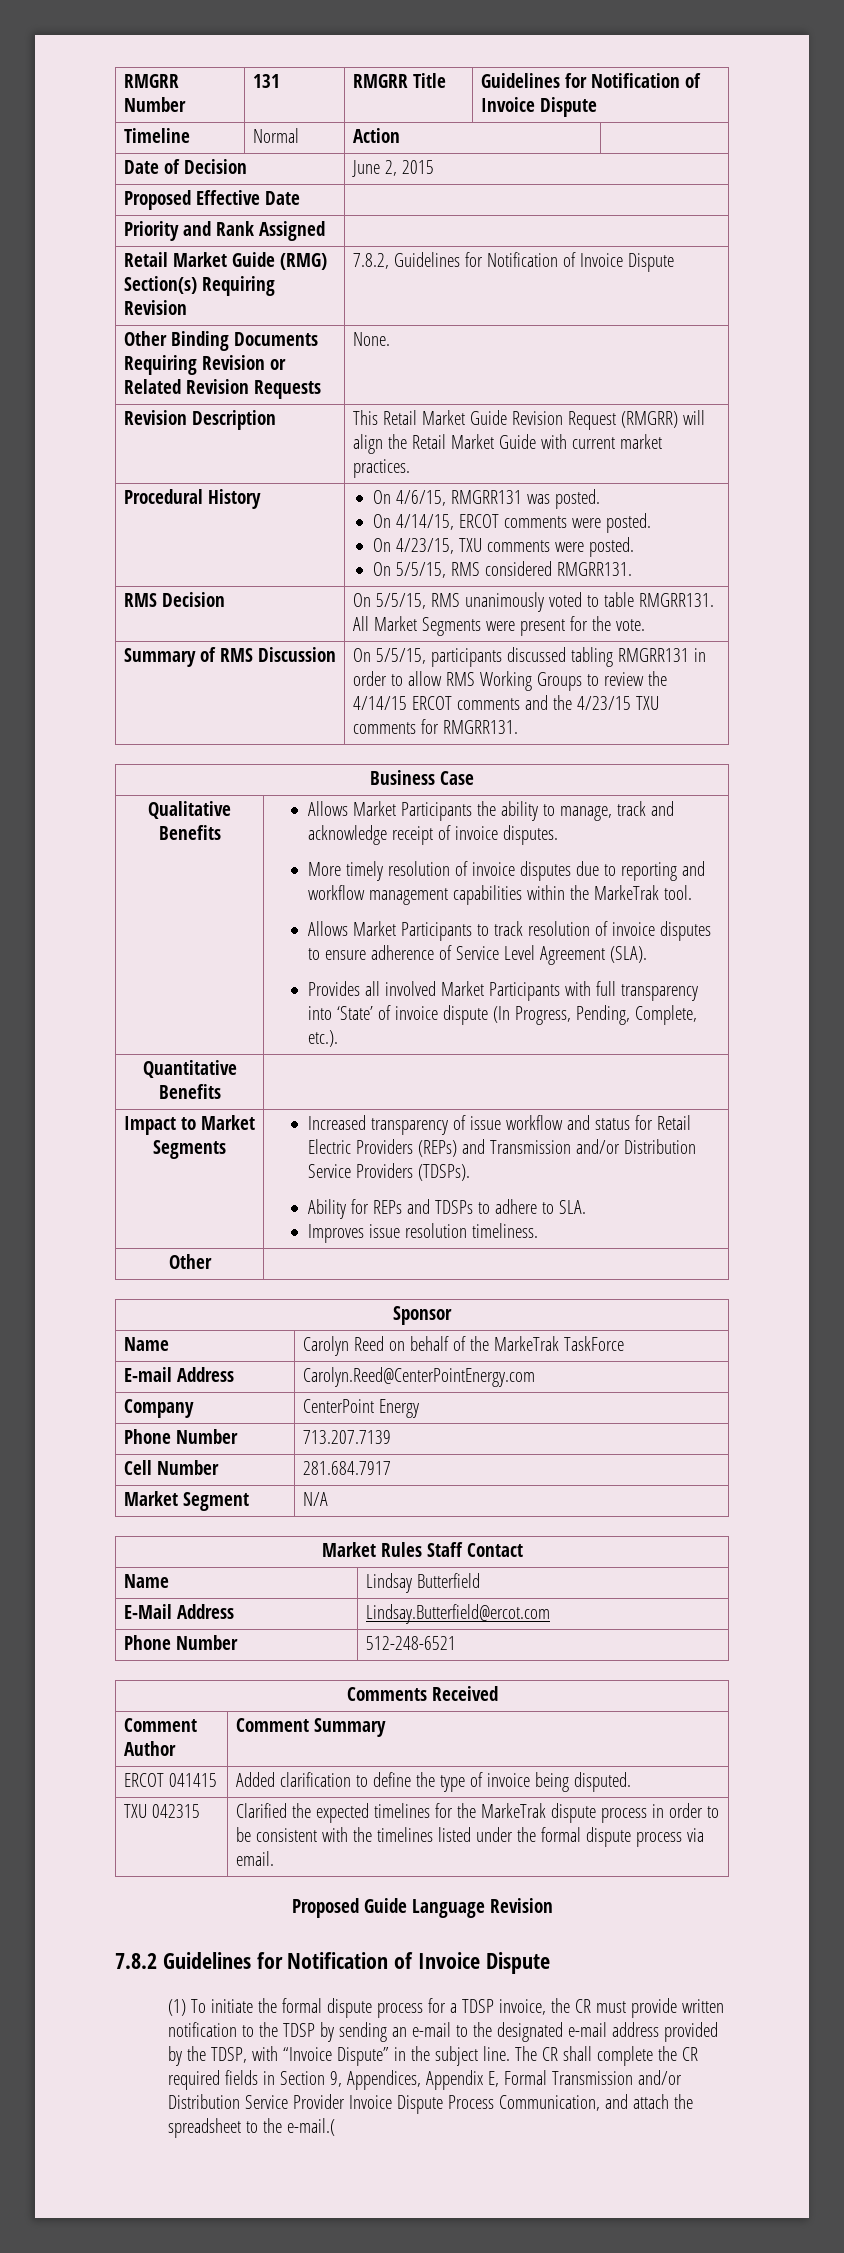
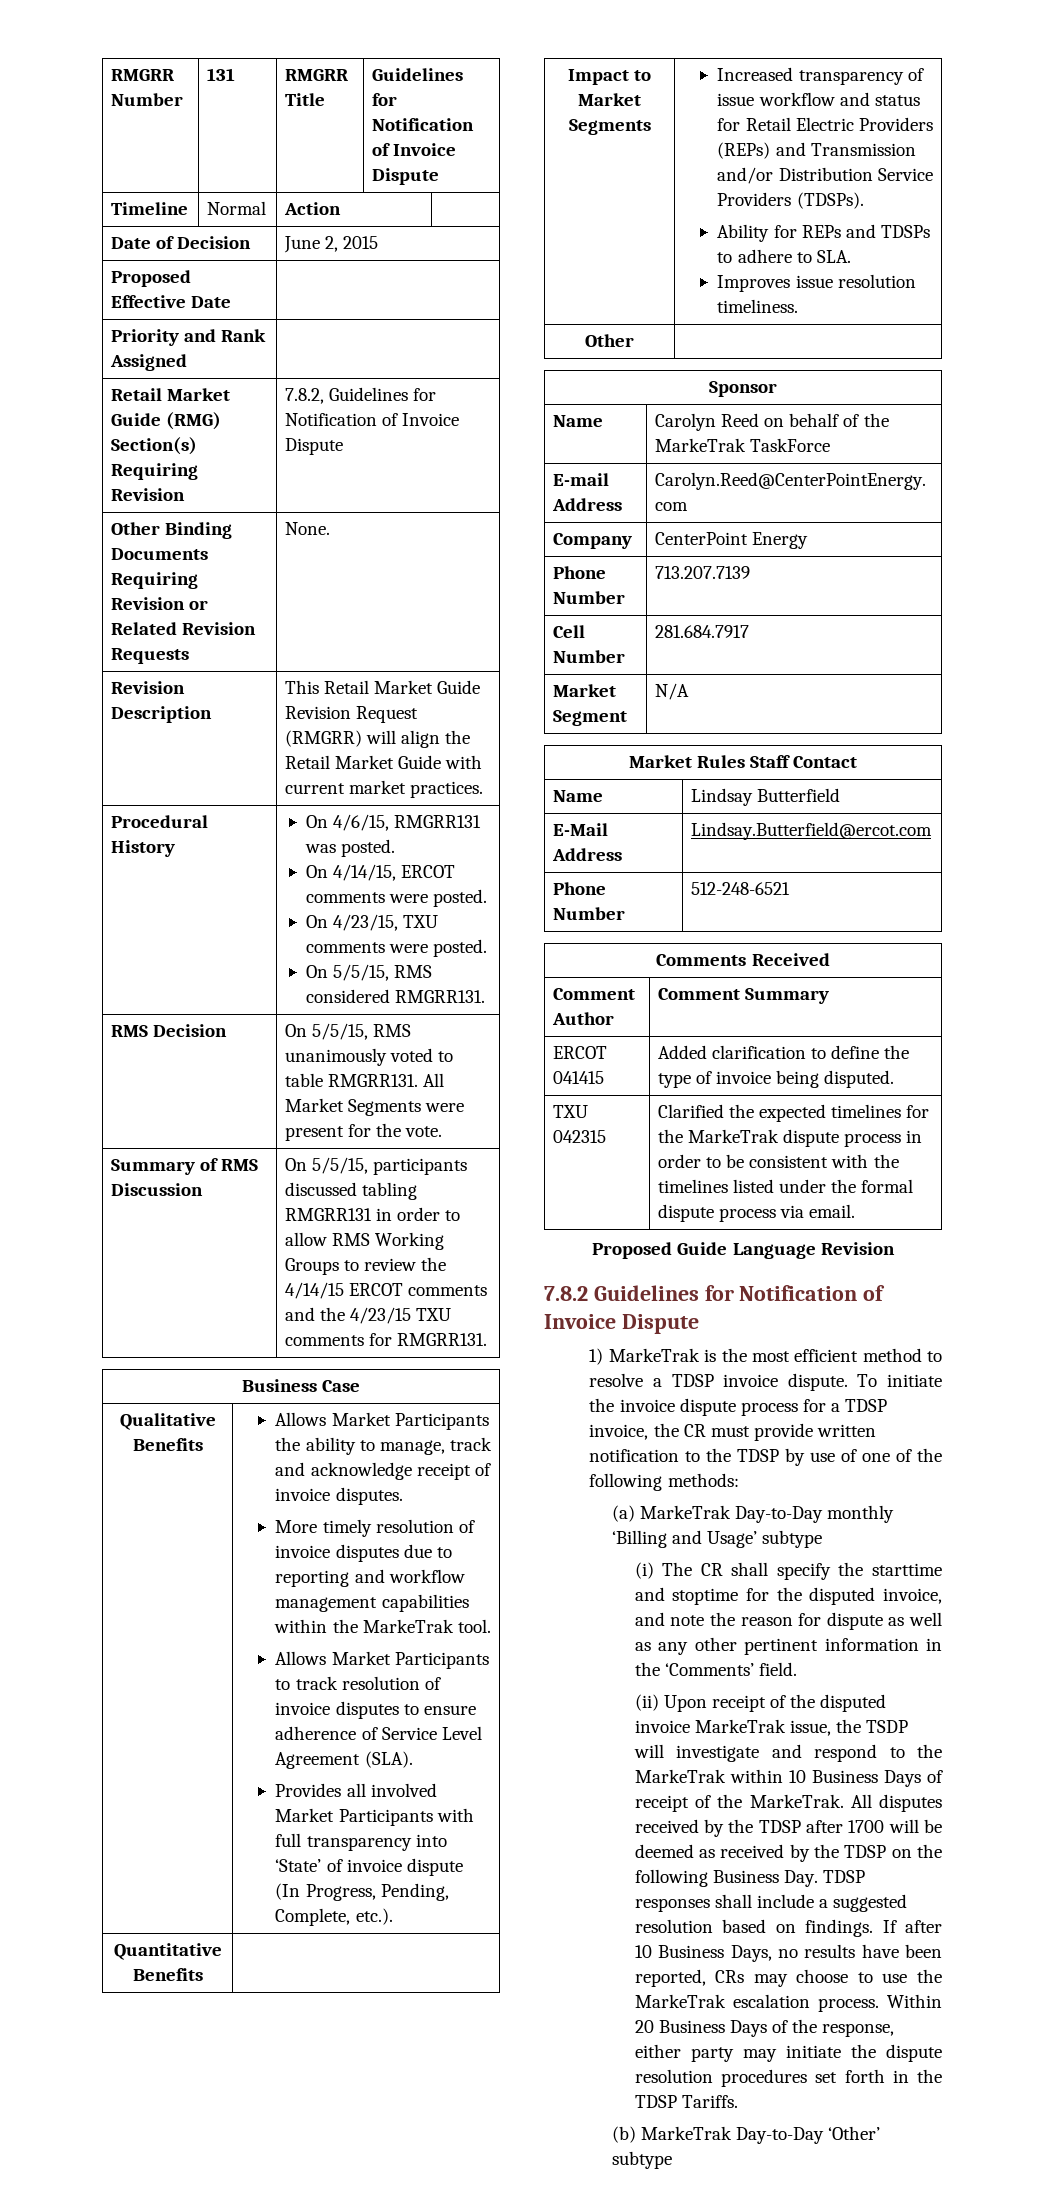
- (1) To initiate the formal dispute process for a TDSP invoice, the CR must provide written notification to the TDSP by sending an e-mail to the designated e-mail address provided by the TDSP, with “Invoice Dispute” in the subject line. The CR shall complete the CR required fields in Section 9, Appendices, Appendix E, Formal Transmission and/or Distribution Service Provider Invoice Dispute Process Communication, and attach the spreadsheet to the e-mail.(
+ 1) MarkeTrak is the most efficient method to resolve a TDSP invoice dispute. To initiate the invoice dispute process for a TDSP invoice, the CR must provide written notification to the TDSP by use of one of the following methods:
+ (a) MarkeTrak Day-to-Day monthly ‘Billing and Usage’ subtype
+ (i) The CR shall specify the starttime and stoptime for the disputed invoice, and note the reason for dispute as well as any other pertinent information in the ‘Comments’ field.
+ (ii) Upon receipt of the disputed invoice MarkeTrak issue, the TSDP will investigate and respond to the MarkeTrak within 10 Business Days of receipt of the MarkeTrak. All disputes received by the TDSP after 1700 will be deemed as received by the TDSP on the following Business Day. TDSP responses shall include a suggested resolution based on findings. If after 10 Business Days, no results have been reported, CRs may choose to use the MarkeTrak escalation process. Within 20 Business Days of the response, either party may initiate the dispute resolution procedures set forth in the TDSP Tariffs.
+ (b) MarkeTrak Day-to-Day ‘Other’ subtype

